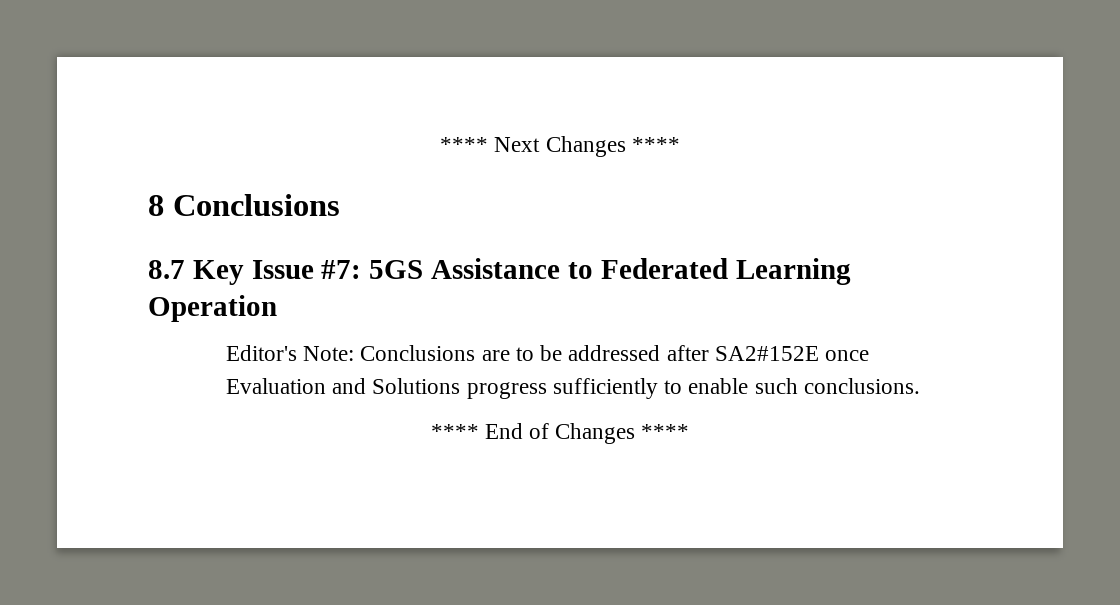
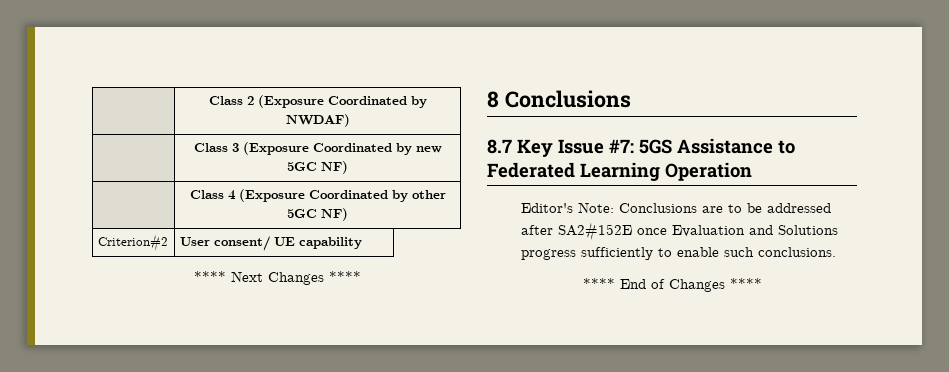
+ | Class 2 (Exposure Coordinated by NWDAF)
+ | Class 3 (Exposure Coordinated by new 5GC NF)
+ | Class 4 (Exposure Coordinated by other 5GC NF)
+ Criterion#2 | User consent/ UE capability

